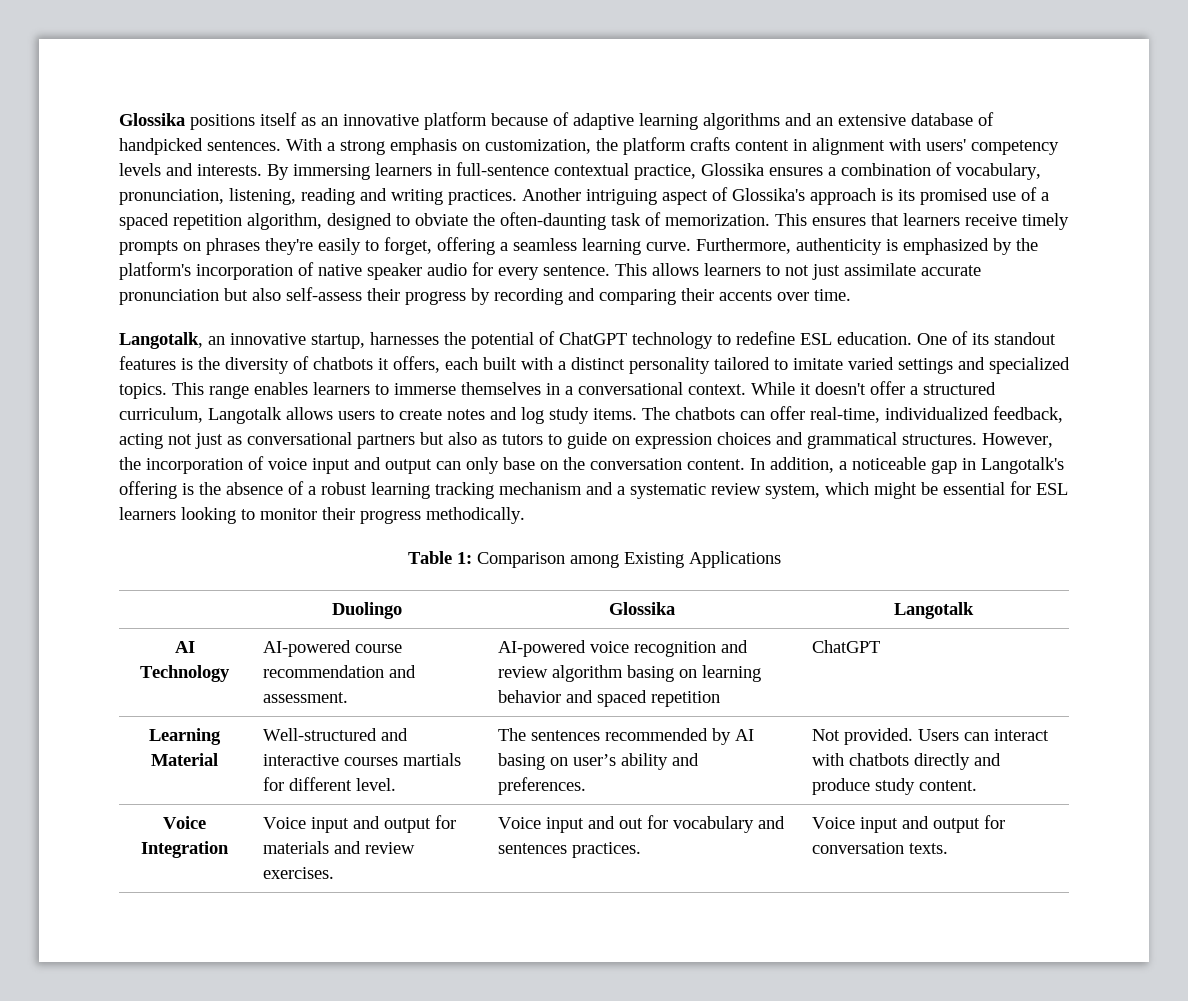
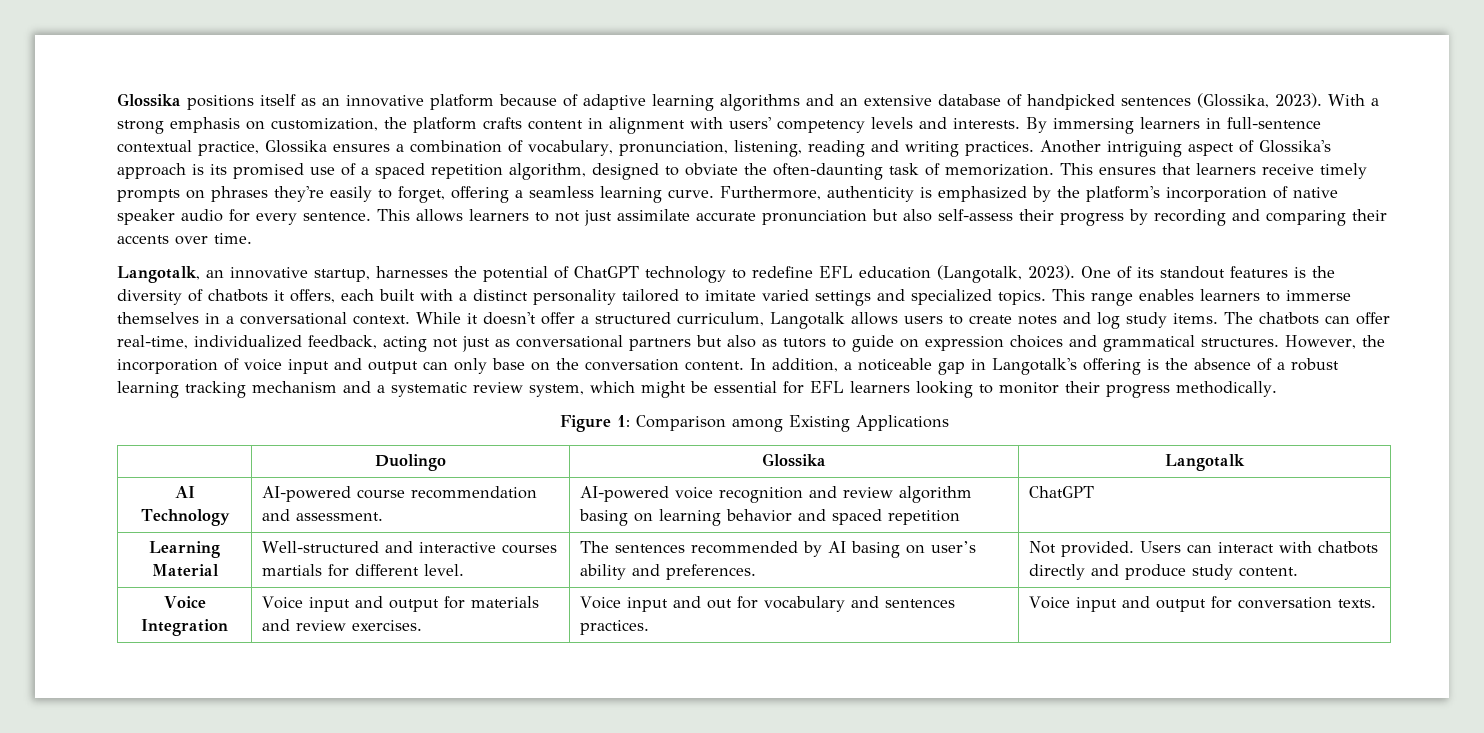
- Glossika positions itself as an innovative platform because of adaptive learning algorithms and an extensive database of handpicked sentences.
+ Glossika positions itself as an innovative platform because of adaptive learning algorithms and an extensive database of handpicked sentences (Glossika, 2023).
- Langotalk, an innovative startup, harnesses the potential of ChatGPT technology to redefine ESL education.
+ Langotalk, an innovative startup, harnesses the potential of ChatGPT technology to redefine EFL education (Langotalk, 2023).
- In addition, a noticeable gap in Langotalk's offering is the absence of a robust learning tracking mechanism and a systematic review system, which might be essential for ESL learners looking to monitor their progress methodically.
+ In addition, a noticeable gap in Langotalk's offering is the absence of a robust learning tracking mechanism and a systematic review system, which might be essential for EFL learners looking to monitor their progress methodically.
- Table 1: Comparison among Existing Applications
+ Figure 1: Comparison among Existing Applications

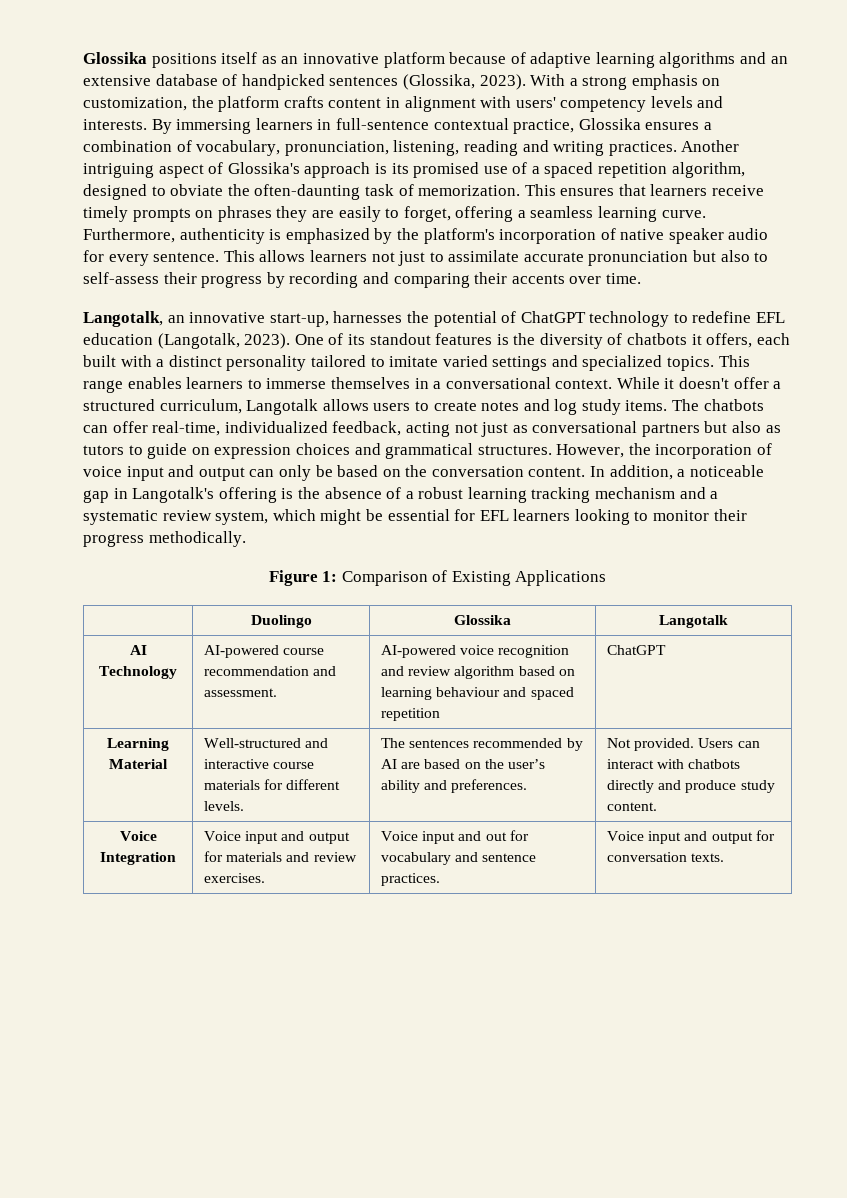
- This ensures that learners receive timely prompts on phrases they're easily to forget, offering a seamless learning curve.
+ This ensures that learners receive timely prompts on phrases they are easily to forget, offering a seamless learning curve.
- This allows learners to not just assimilate accurate pronunciation but also self-assess their progress by recording and comparing their accents over time.
+ This allows learners not just to assimilate accurate pronunciation but also to self-assess their progress by recording and comparing their accents over time.
- Langotalk, an innovative startup, harnesses the potential of ChatGPT technology to redefine EFL education (Langotalk, 2023).
+ Langotalk, an innovative start-up, harnesses the potential of ChatGPT technology to redefine EFL education (Langotalk, 2023).
- However, the incorporation of voice input and output can only base on the conversation content.
+ However, the incorporation of voice input and output can only be based on the conversation content.
- Figure 1: Comparison among Existing Applications
+ Figure 1: Comparison of Existing Applications
- AI Technology | AI-powered course recommendation and assessment. | AI-powered voice recognition and review algorithm basing on learning behavior and spaced repetition | ChatGPT
+ AI Technology | AI-powered course recommendation and assessment. | AI-powered voice recognition and review algorithm based on learning behaviour and spaced repetition | ChatGPT
- Learning Material | Well-structured and interactive courses martials for different level. | The sentences recommended by AI basing on user’s ability and preferences. | Not provided. Users can interact with chatbots directly and produce study content.
+ Learning Material | Well-structured and interactive course materials for different levels. | The sentences recommended by AI are based on the user’s ability and preferences. | Not provided. Users can interact with chatbots directly and produce study content.
- Voice Integration | Voice input and output for materials and review exercises. | Voice input and out for vocabulary and sentences practices. | Voice input and output for conversation texts.
+ Voice Integration | Voice input and output for materials and review exercises. | Voice input and out for vocabulary and sentence practices. | Voice input and output for conversation texts.

